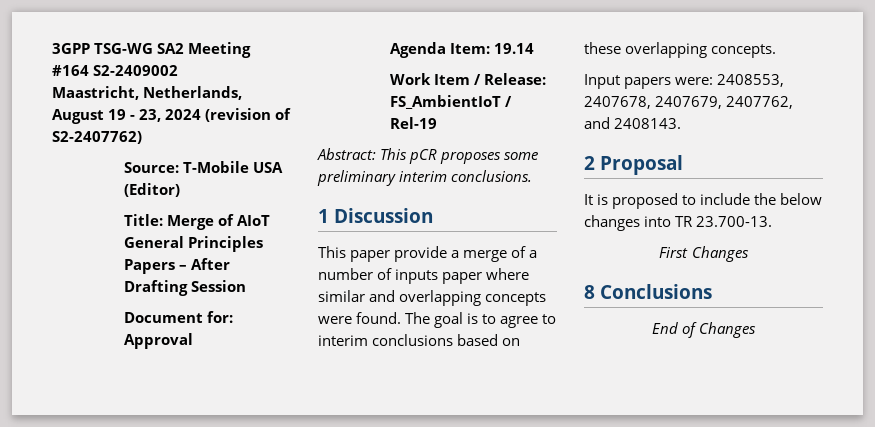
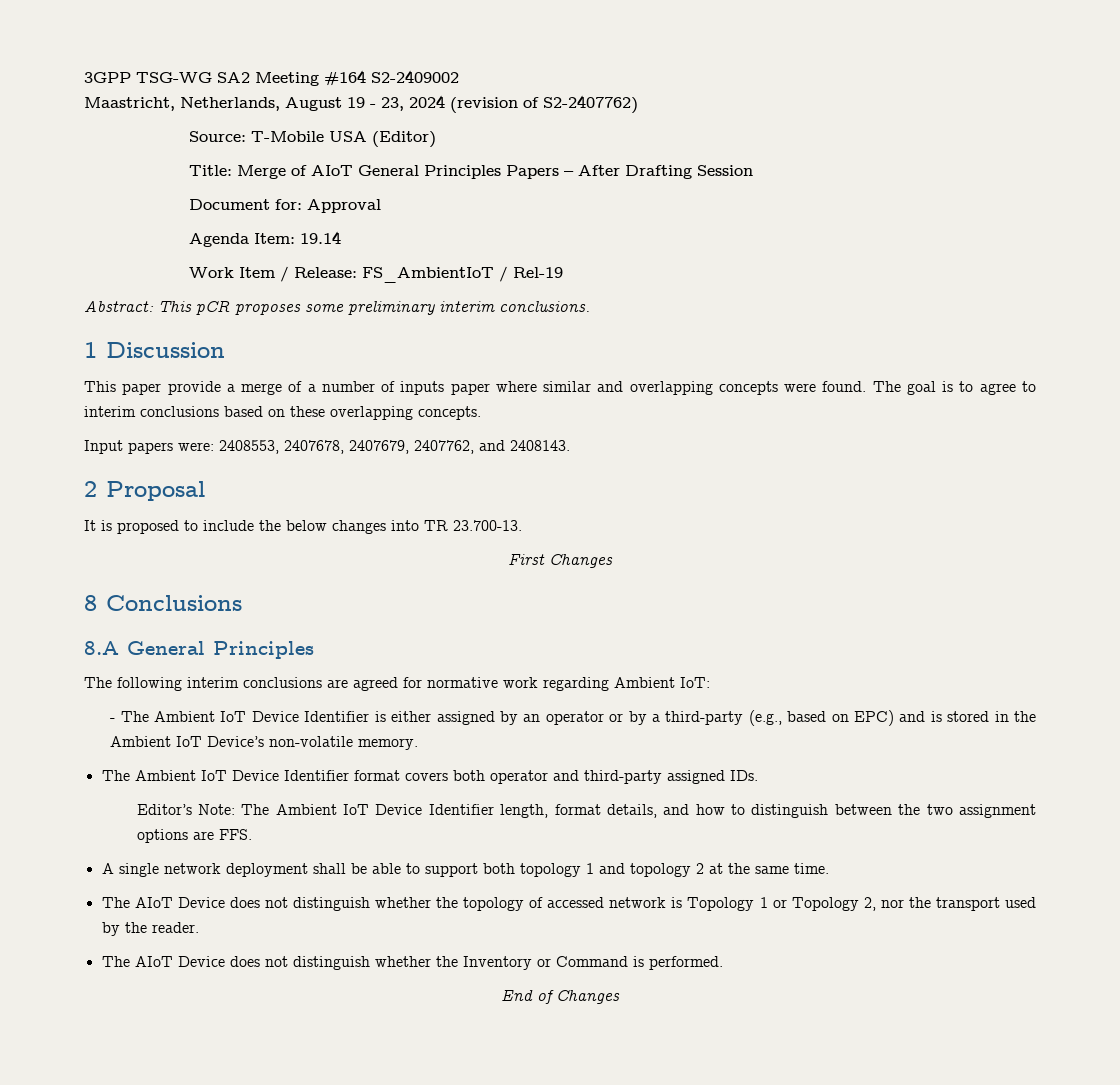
+ 8.A General Principles
+ The following interim conclusions are agreed for normative work regarding Ambient IoT:
+ - The Ambient IoT Device Identifier is either assigned by an operator or by a third-party (e.g., based on EPC) and is stored in the Ambient IoT Device’s non-volatile memory.
+ The Ambient IoT Device Identifier format covers both operator and third-party assigned IDs.
+ Editor’s Note: The Ambient IoT Device Identifier length, format details, and how to distinguish between the two assignment options are FFS.
+ A single network deployment shall be able to support both topology 1 and topology 2 at the same time.
+ The AIoT Device does not distinguish whether the topology of accessed network is Topology 1 or Topology 2, nor the transport used by the reader.
+ The AIoT Device does not distinguish whether the Inventory or Command is performed.

